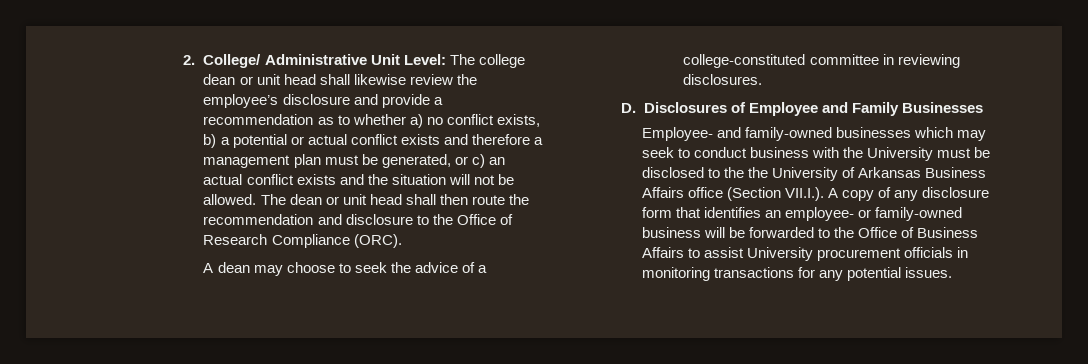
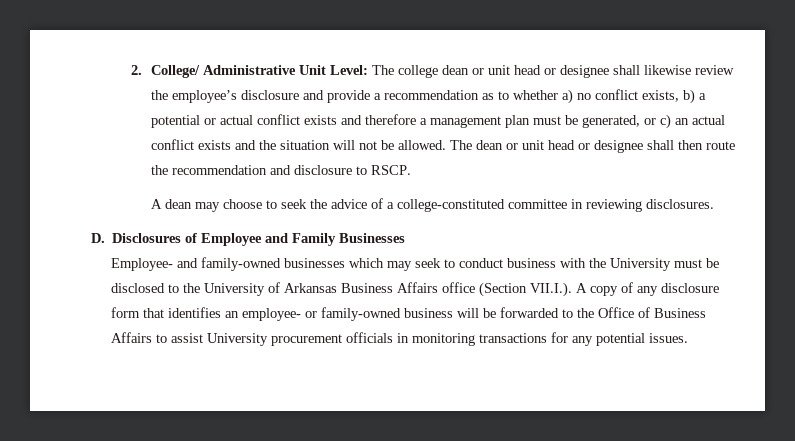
- 2. College/ Administrative Unit Level: The college dean or unit head shall likewise review the employee’s disclosure and provide a recommendation as to whether a) no conflict exists, b) a potential or actual conflict exists and therefore a management plan must be generated, or c) an actual conflict exists and the situation will not be allowed.
+ 2. College/ Administrative Unit Level: The college dean or unit head or designee shall likewise review the employee’s disclosure and provide a recommendation as to whether a) no conflict exists, b) a potential or actual conflict exists and therefore a management plan must be generated, or c) an actual conflict exists and the situation will not be allowed.
- The dean or unit head shall then route the recommendation and disclosure to the Office of Research Compliance (ORC).
+ The dean or unit head or designee shall then route the recommendation and disclosure to RSCP.
- Employee- and family-owned businesses which may seek to conduct business with the University must be disclosed to the the University of Arkansas Business Affairs office (Section VII.I.). A copy of any disclosure form that identifies an employee- or family-owned business will be forwarded to the Office of Business Affairs to assist University procurement officials in monitoring transactions for any potential issues.
+ Employee- and family-owned businesses which may seek to conduct business with the University must be disclosed to the University of Arkansas Business Affairs office (Section VII.I.). A copy of any disclosure form that identifies an employee- or family-owned business will be forwarded to the Office of Business Affairs to assist University procurement officials in monitoring transactions for any potential issues.

